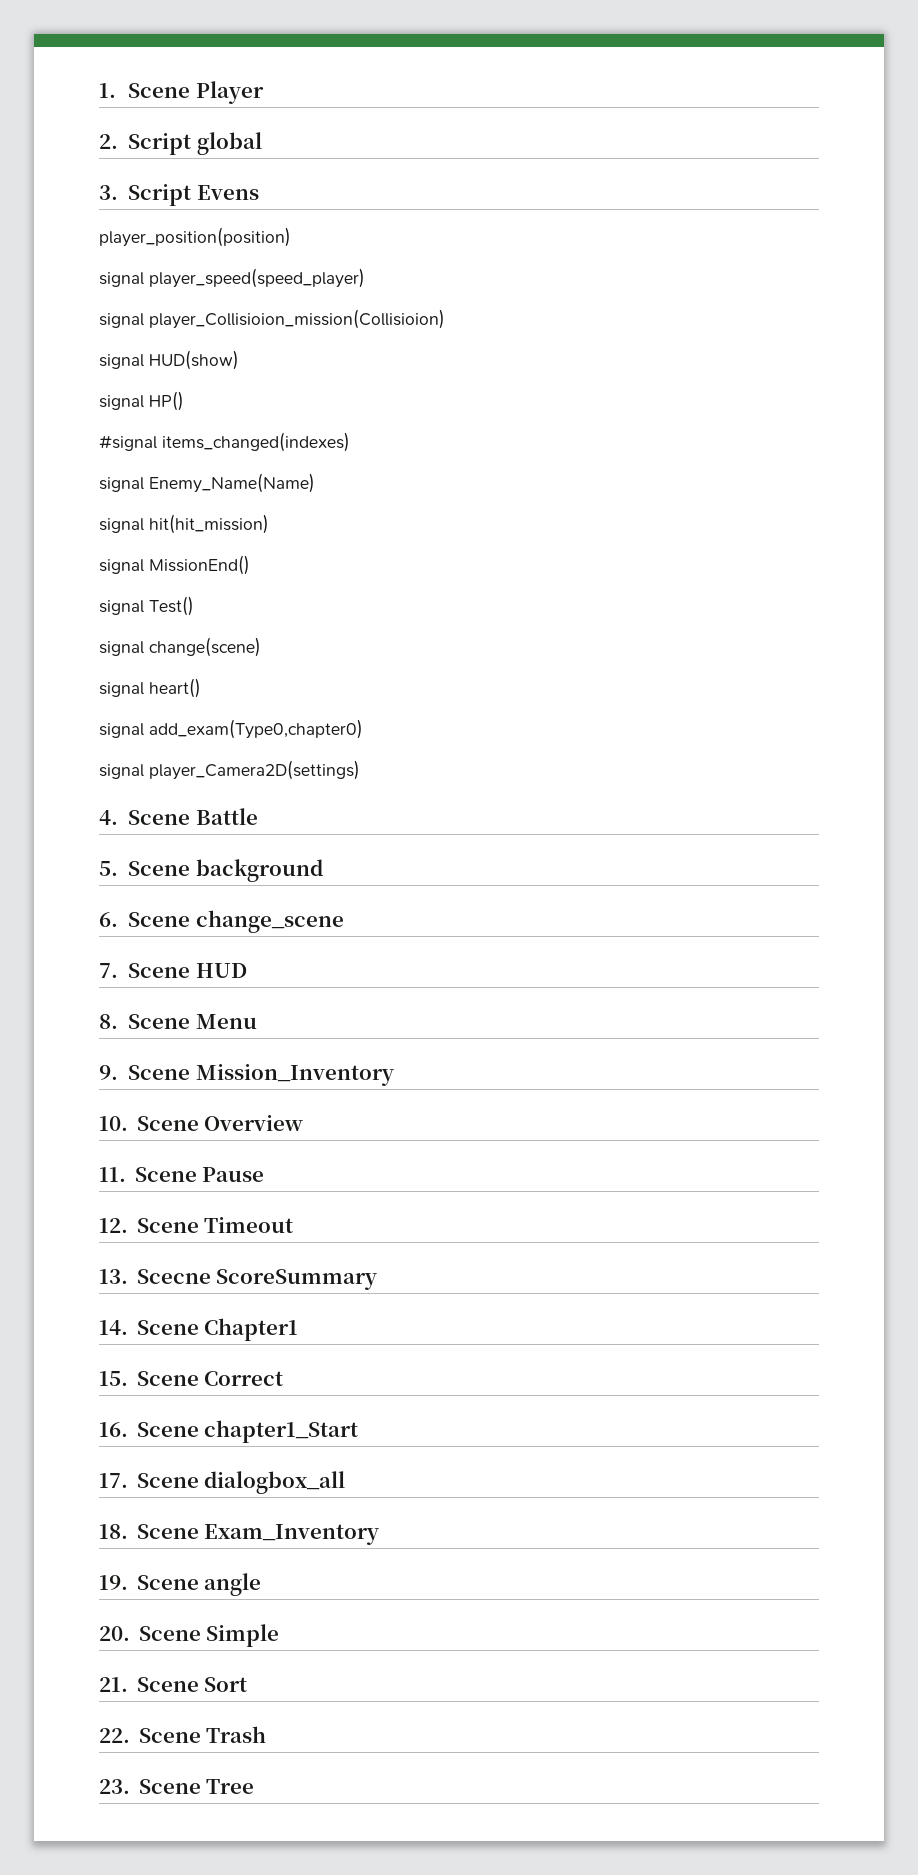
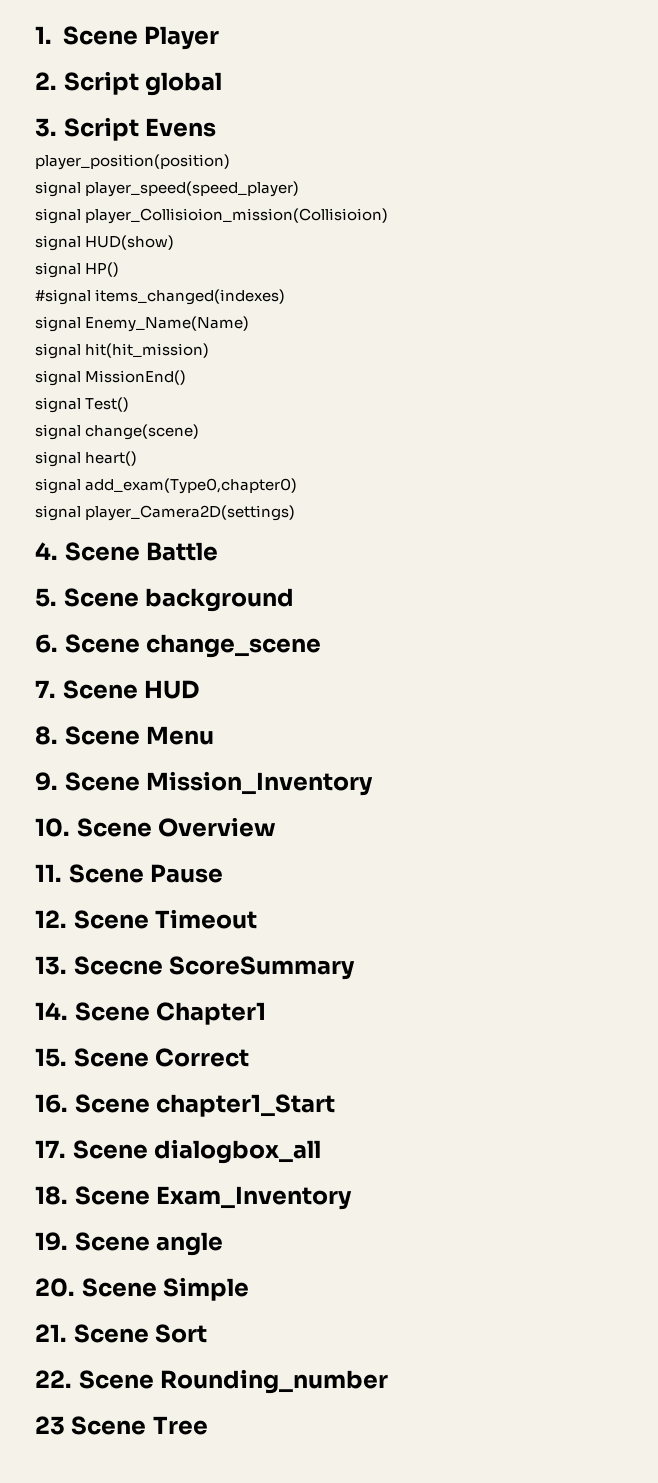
- 22. Scene Trash
- 23. Scene Tree
+ 22. Scene Rounding_number
+ 23 Scene Tree

